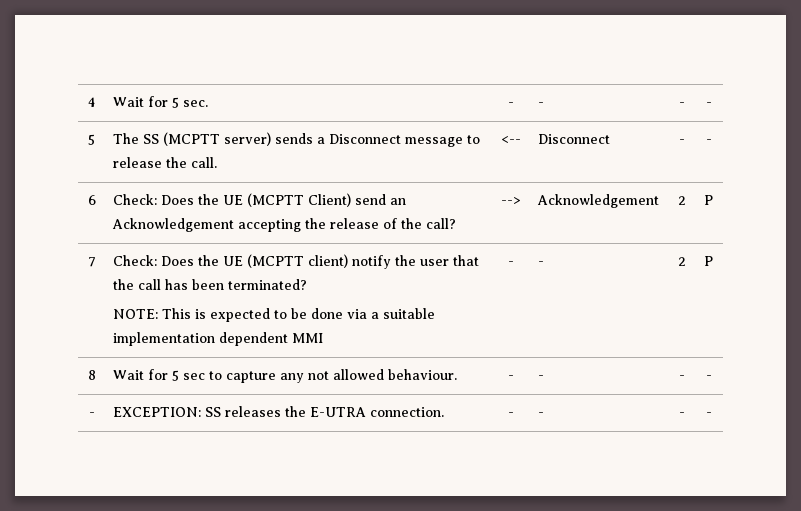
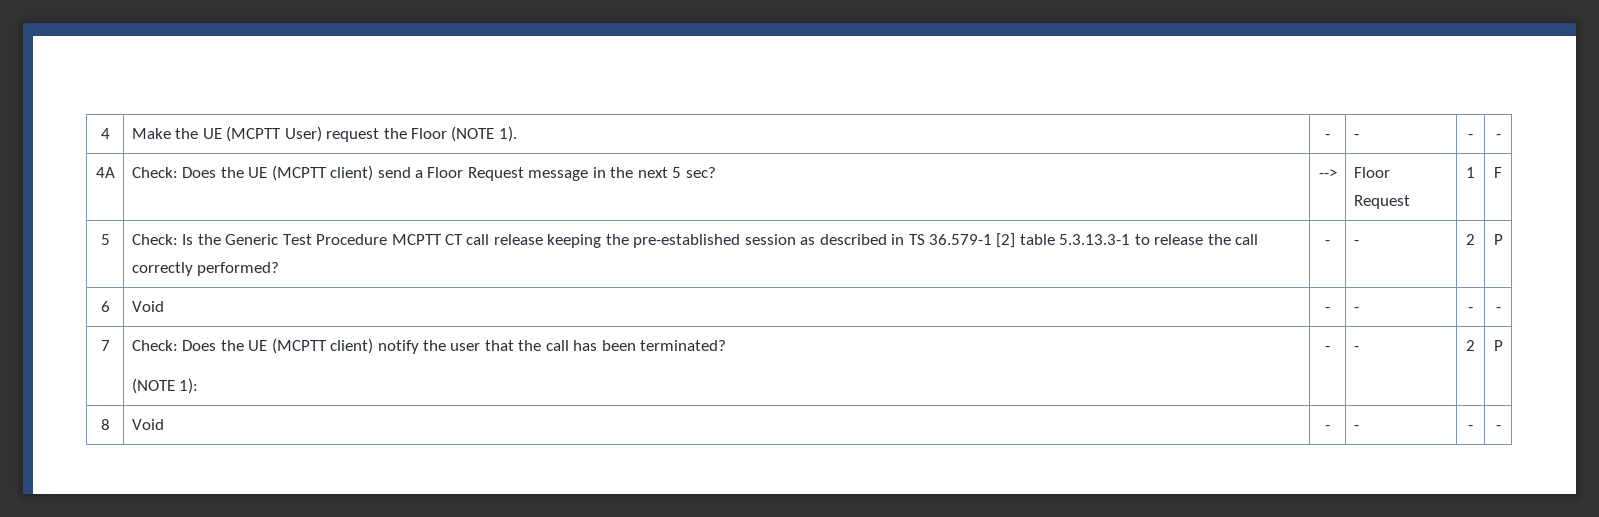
- 4 | Wait for 5 sec. | - | - | - | -
- 5 | The SS (MCPTT server) sends a Disconnect message to release the call. | <-- | Disconnect | - | -
- 6 | Check: Does the UE (MCPTT Client) send an Acknowledgement accepting the release of the call? | --> | Acknowledgement | 2 | P
+ 4 | Make the UE (MCPTT User) request the Floor (NOTE 1). | - | - | - | -
+ 4A | Check: Does the UE (MCPTT client) send a Floor Request message in the next 5 sec? | --> | Floor Request | 1 | F
+ 5 | Check: Is the Generic Test Procedure MCPTT CT call release keeping the pre-established session as described in TS 36.579-1 [2] table 5.3.13.3-1 to release the call correctly performed? | - | - | 2 | P
+ 6 | Void | - | - | - | -
  7 | Check: Does the UE (MCPTT client) notify the user that the call has been terminated?
- NOTE: This is expected to be done via a suitable implementation dependent MMI | - | - | 2 | P
+ (NOTE 1): | - | - | 2 | P
- 8 | Wait for 5 sec to capture any not allowed behaviour. | - | - | - | -
- - | EXCEPTION: SS releases the E-UTRA connection. | - | - | - | -
+ 8 | Void | - | - | - | -

